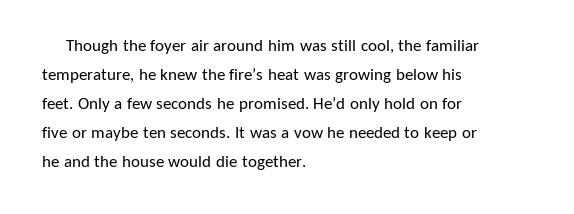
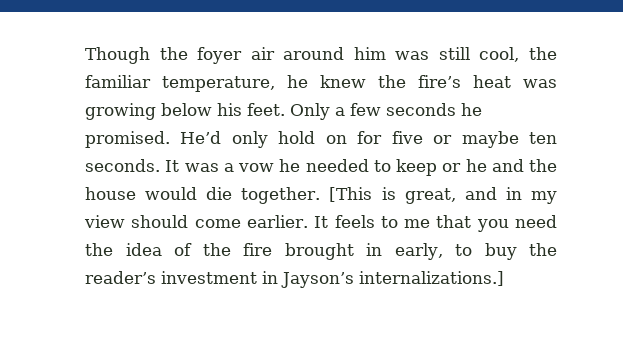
+ [This is great, and in my view should come earlier. It feels to me that you need the idea of the fire brought in early, to buy the reader’s investment in Jayson’s internalizations.]

